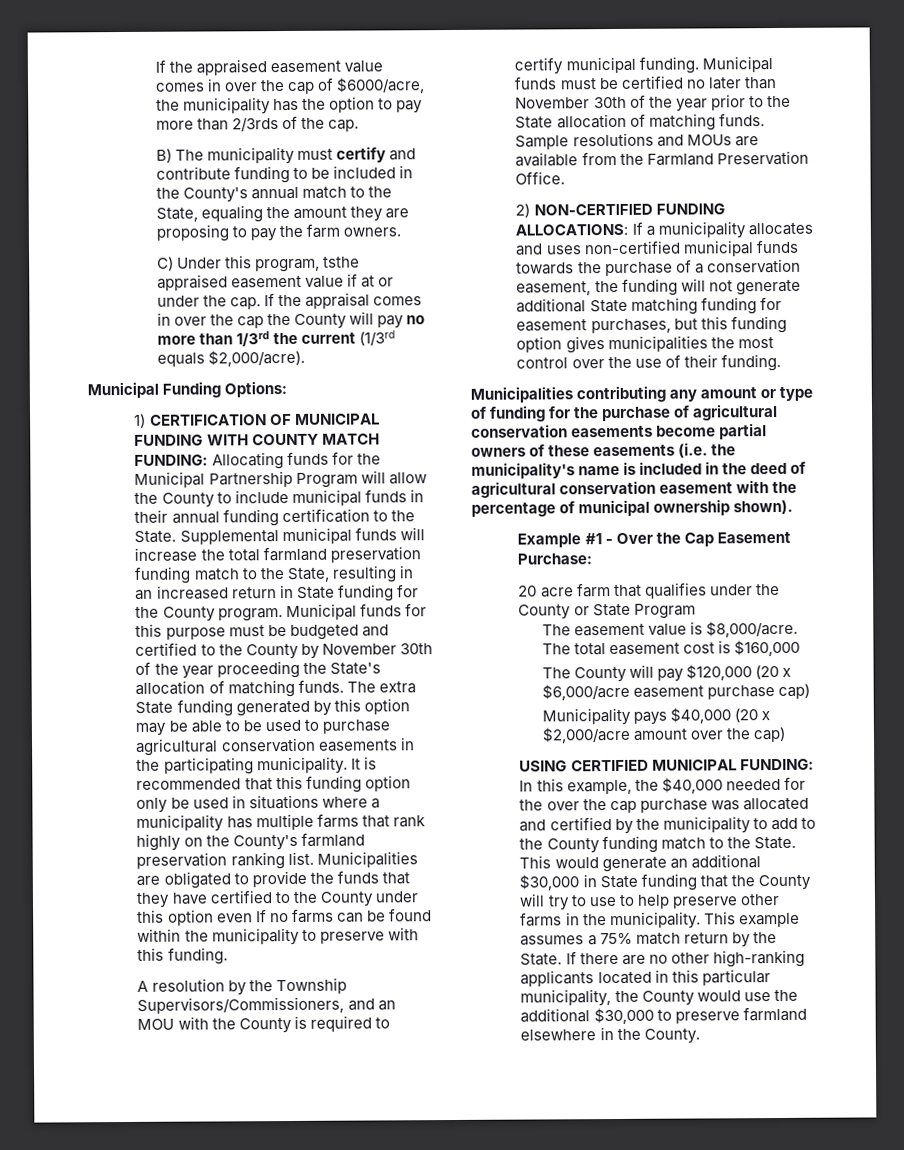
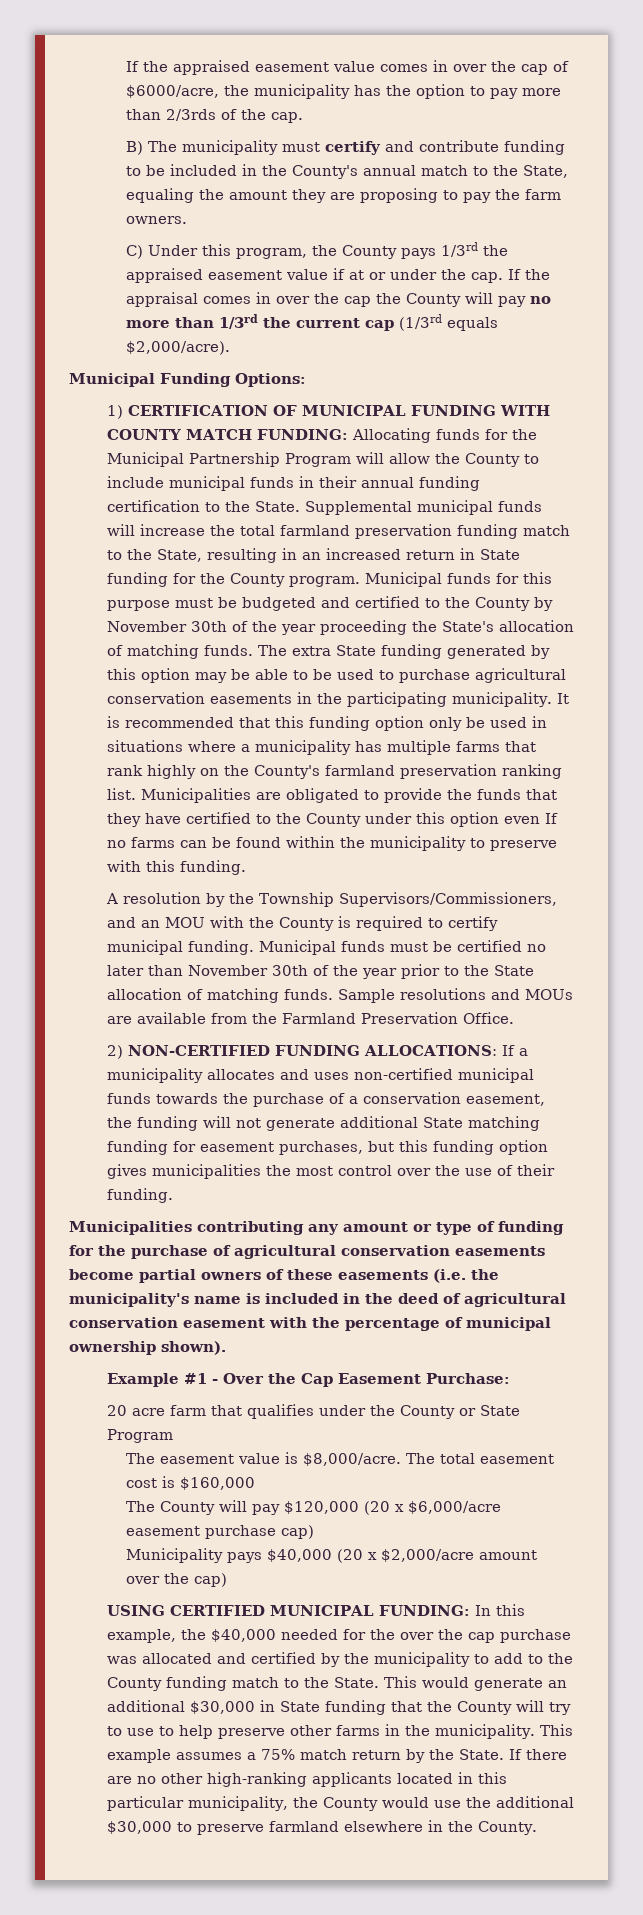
- C) Under this program, tsthe appraised easement value if at or under the cap.
+ C) Under this program, the County pays 1/3rd the appraised easement value if at or under the cap.
- If the appraisal comes in over the cap the County will pay no more than 1/3rd the current (1/3rd equals $2,000/acre).
+ If the appraisal comes in over the cap the County will pay no more than 1/3rd the current cap (1/3rd equals $2,000/acre).

